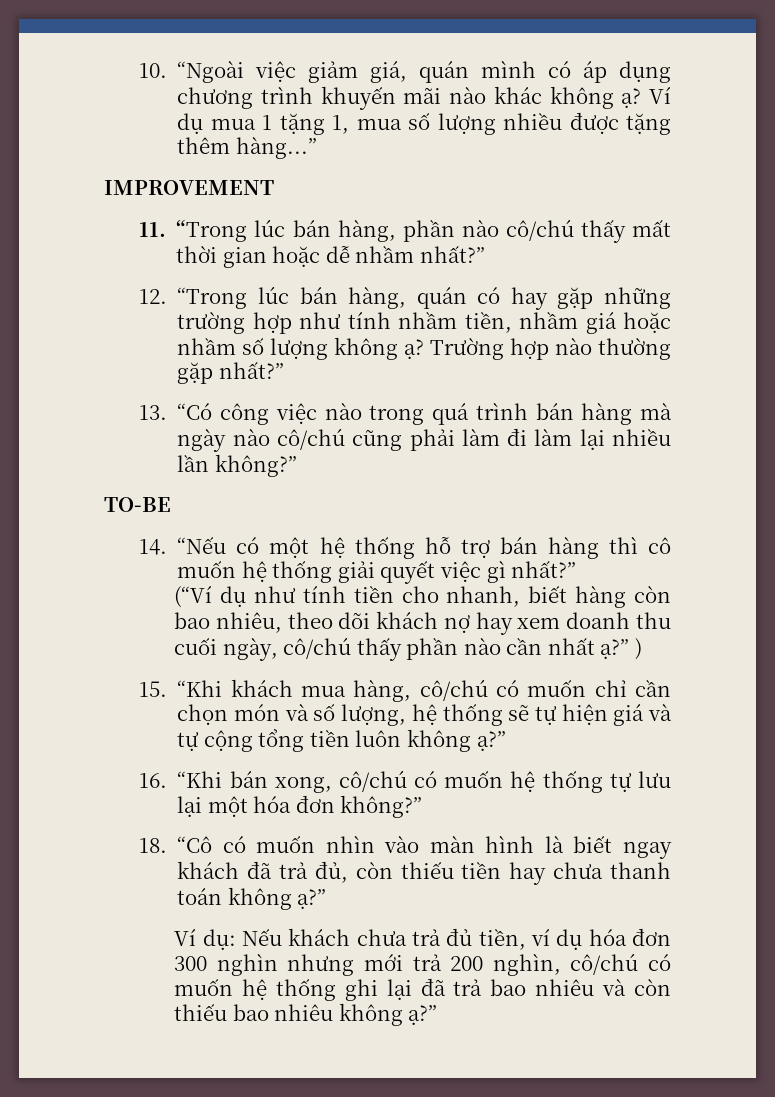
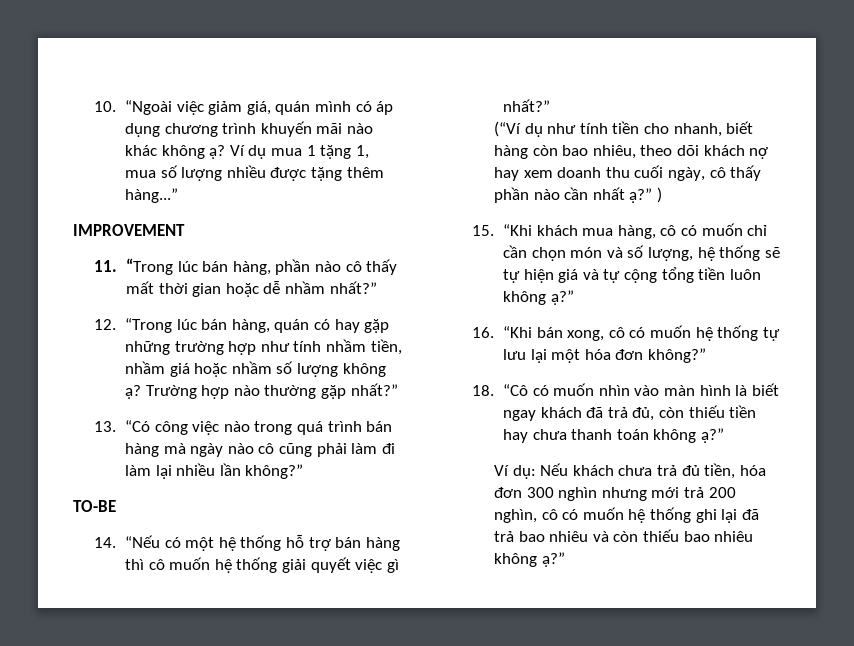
- 11. “Trong lúc bán hàng, phần nào cô/chú thấy mất thời gian hoặc dễ nhầm nhất?”
+ 11. “Trong lúc bán hàng, phần nào cô thấy mất thời gian hoặc dễ nhầm nhất?”
- 13. “Có công việc nào trong quá trình bán hàng mà ngày nào cô/chú cũng phải làm đi làm lại nhiều lần không?”
+ 13. “Có công việc nào trong quá trình bán hàng mà ngày nào cô cũng phải làm đi làm lại nhiều lần không?”
- (“Ví dụ như tính tiền cho nhanh, biết hàng còn bao nhiêu, theo dõi khách nợ hay xem doanh thu cuối ngày, cô/chú thấy phần nào cần nhất ạ?” )
+ (“Ví dụ như tính tiền cho nhanh, biết hàng còn bao nhiêu, theo dõi khách nợ hay xem doanh thu cuối ngày, cô thấy phần nào cần nhất ạ?” )
- 15. “Khi khách mua hàng, cô/chú có muốn chỉ cần chọn món và số lượng, hệ thống sẽ tự hiện giá và tự cộng tổng tiền luôn không ạ?”
+ 15. “Khi khách mua hàng, cô có muốn chỉ cần chọn món và số lượng, hệ thống sẽ tự hiện giá và tự cộng tổng tiền luôn không ạ?”
- 16. “Khi bán xong, cô/chú có muốn hệ thống tự lưu lại một hóa đơn không?”
+ 16. “Khi bán xong, cô có muốn hệ thống tự lưu lại một hóa đơn không?”
- Ví dụ: Nếu khách chưa trả đủ tiền, ví dụ hóa đơn 300 nghìn nhưng mới trả 200 nghìn, cô/chú có muốn hệ thống ghi lại đã trả bao nhiêu và còn thiếu bao nhiêu không ạ?”
+ Ví dụ: Nếu khách chưa trả đủ tiền, hóa đơn 300 nghìn nhưng mới trả 200 nghìn, cô có muốn hệ thống ghi lại đã trả bao nhiêu và còn thiếu bao nhiêu không ạ?”

